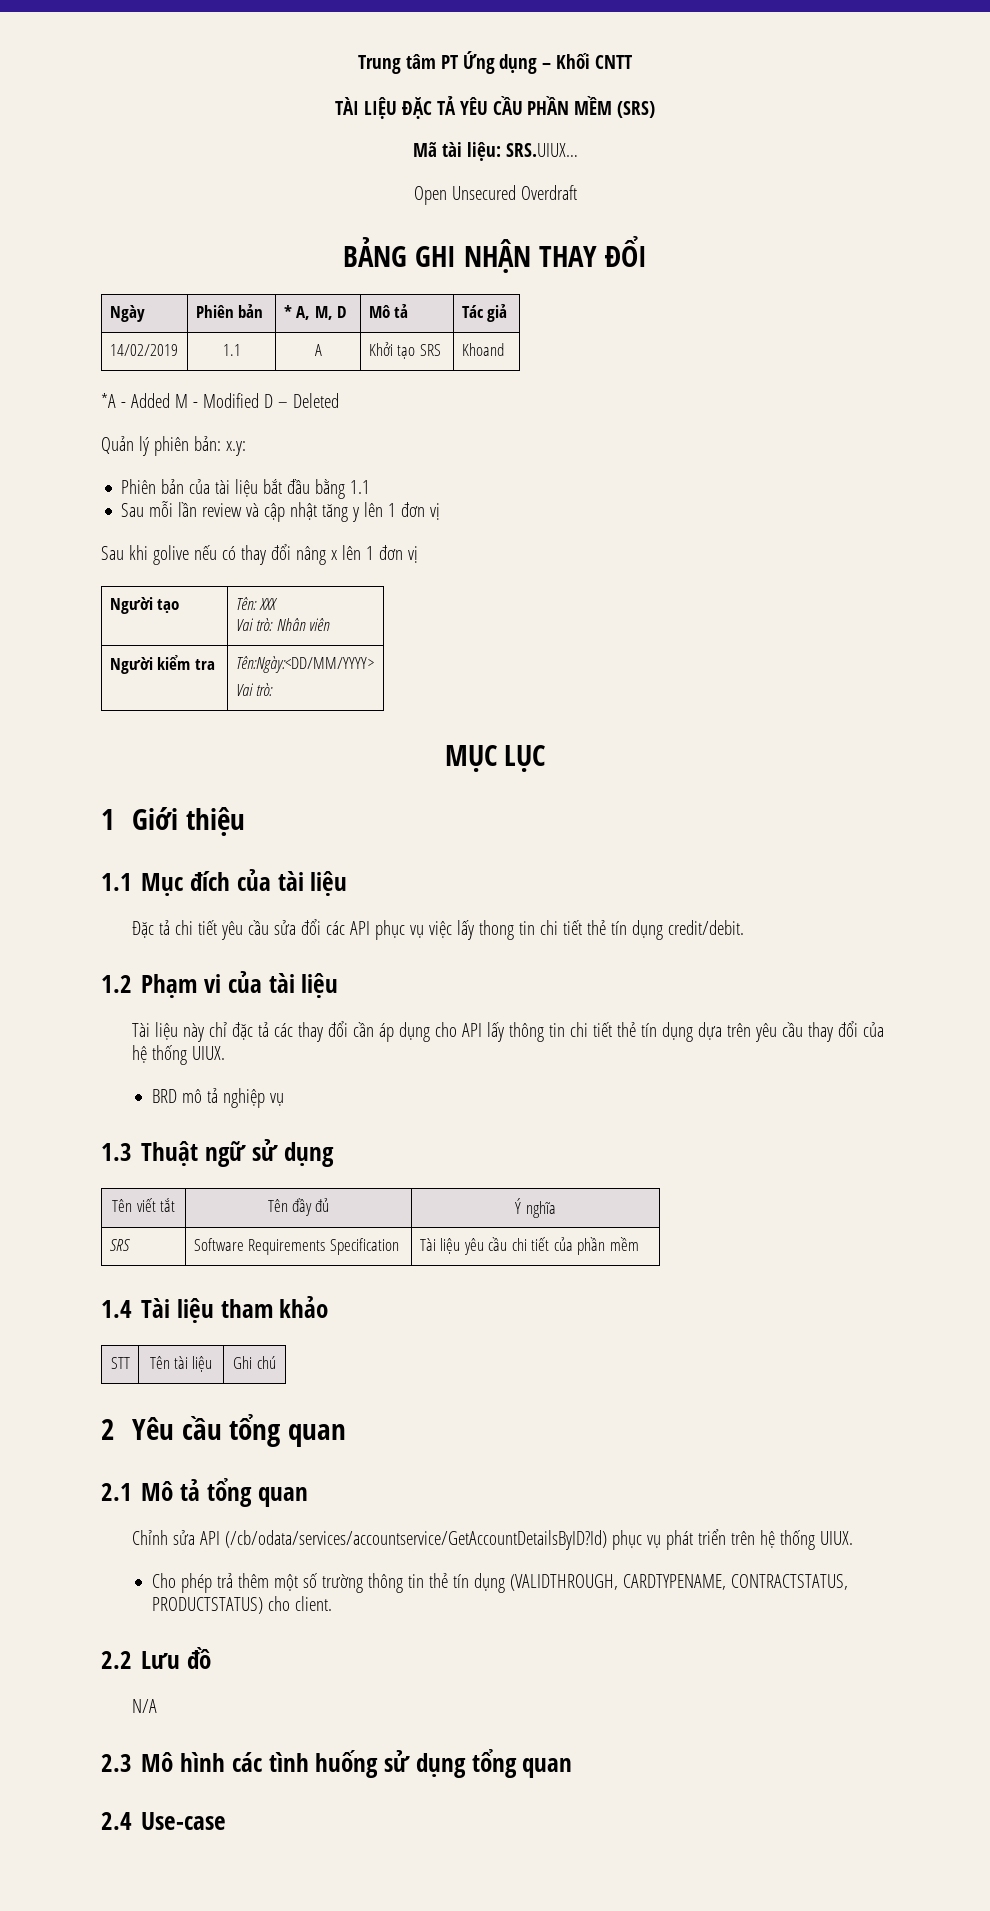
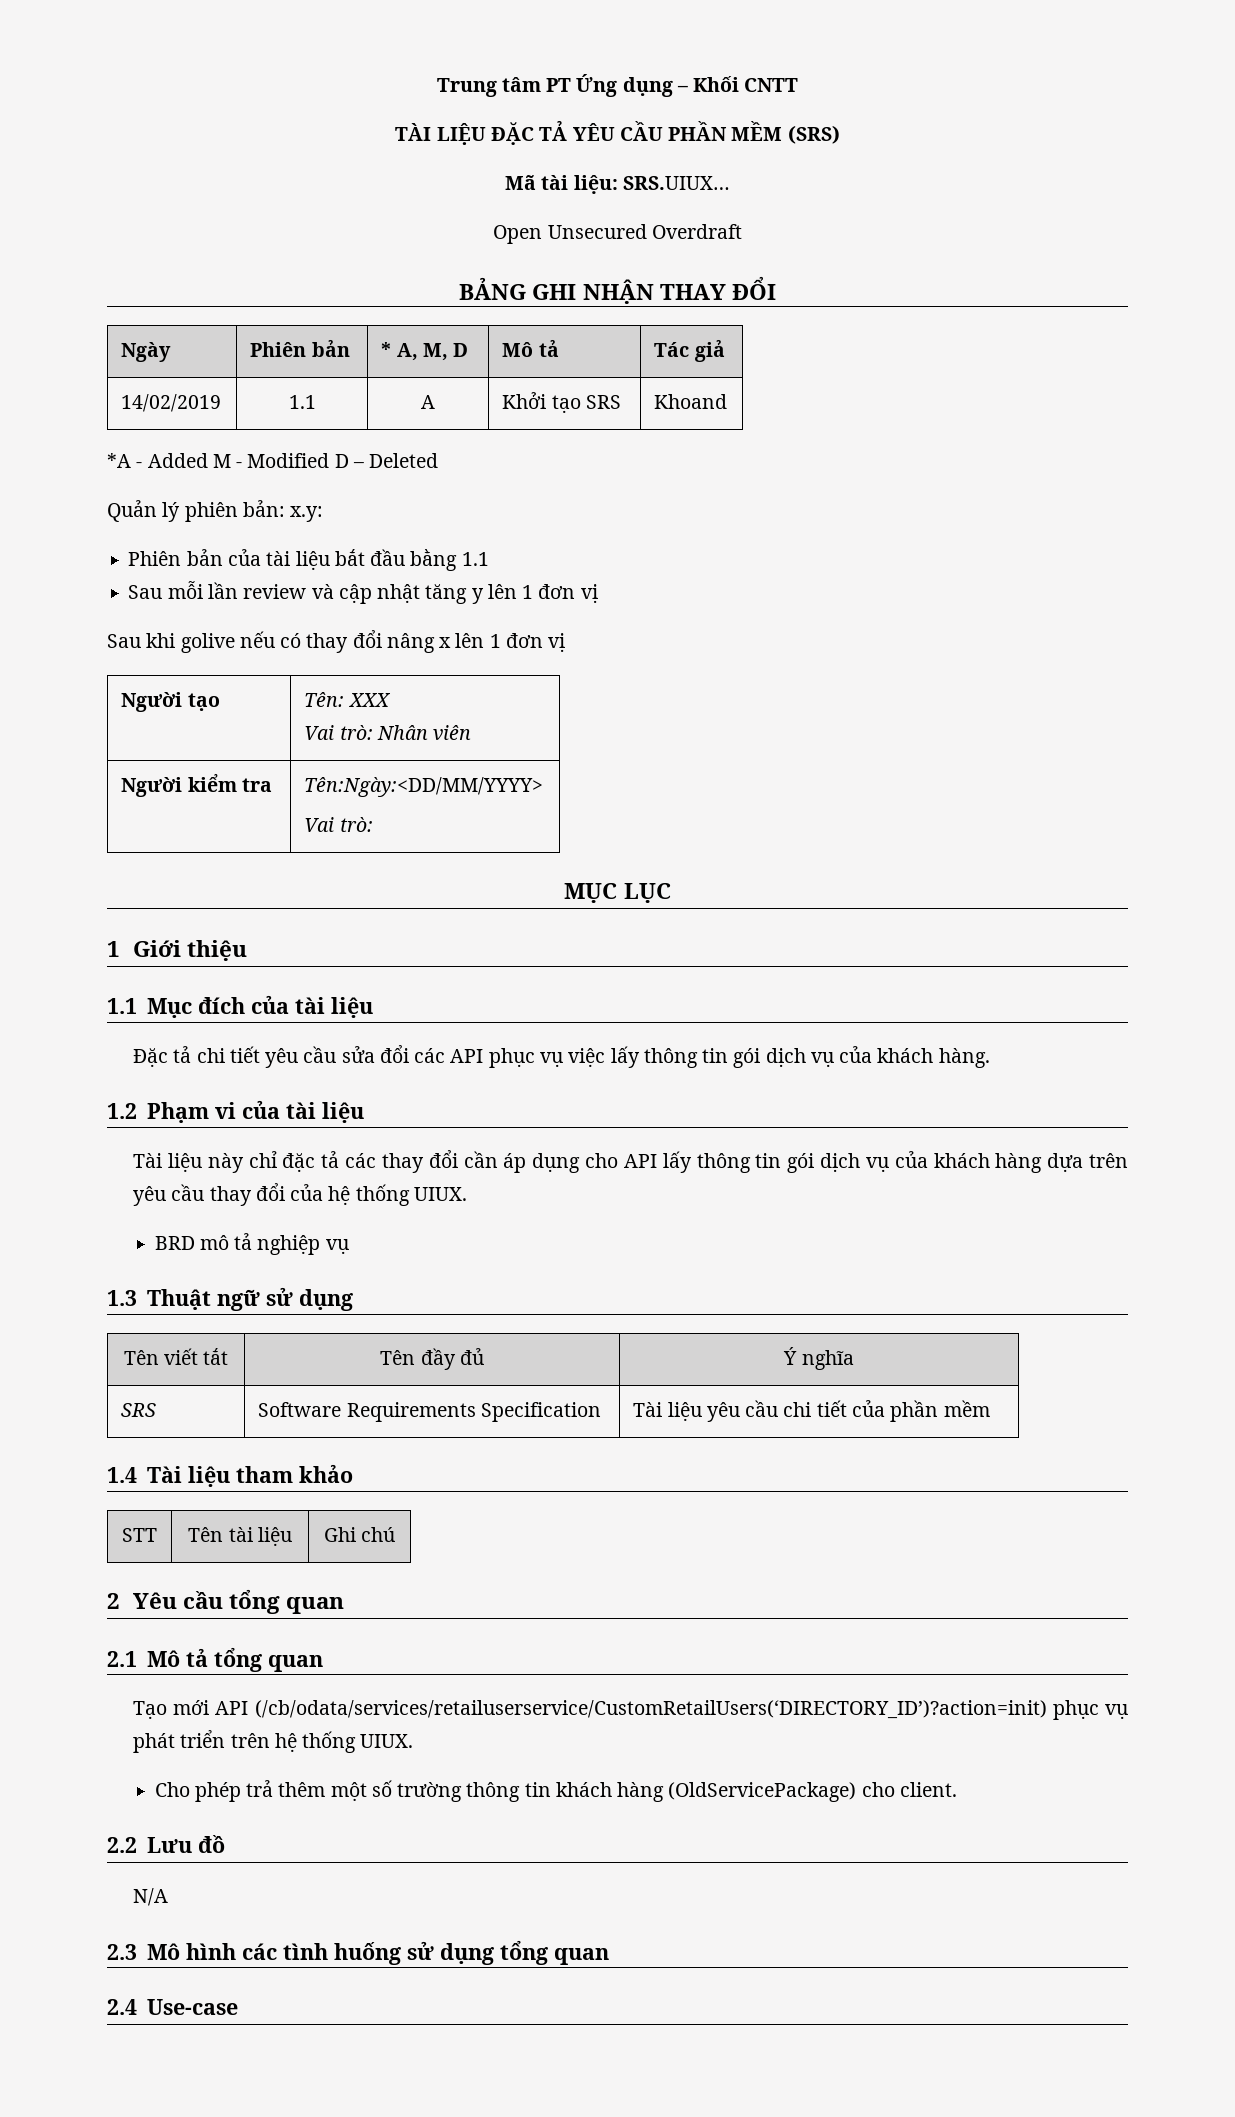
- Đặc tả chi tiết yêu cầu sửa đổi các API phục vụ việc lấy thong tin chi tiết thẻ tín dụng credit/debit.
+ Đặc tả chi tiết yêu cầu sửa đổi các API phục vụ việc lấy thông tin gói dịch vụ của khách hàng.
- Tài liệu này chỉ đặc tả các thay đổi cần áp dụng cho API lấy thông tin chi tiết thẻ tín dụng dựa trên yêu cầu thay đổi của hệ thống UIUX.
+ Tài liệu này chỉ đặc tả các thay đổi cần áp dụng cho API lấy thông tin gói dịch vụ của khách hàng dựa trên yêu cầu thay đổi của hệ thống UIUX.
- Chỉnh sửa API (/cb/odata/services/accountservice/GetAccountDetailsByID?Id) phục vụ phát triển trên hệ thống UIUX.
+ Tạo mới API (/cb/odata/services/retailuserservice/CustomRetailUsers(‘DIRECTORY_ID’)?action=init) phục vụ phát triển trên hệ thống UIUX.
- Cho phép trả thêm một số trường thông tin thẻ tín dụng (VALIDTHROUGH, CARDTYPENAME, CONTRACTSTATUS, PRODUCTSTATUS) cho client.
+ Cho phép trả thêm một số trường thông tin khách hàng (OldServicePackage) cho client.

